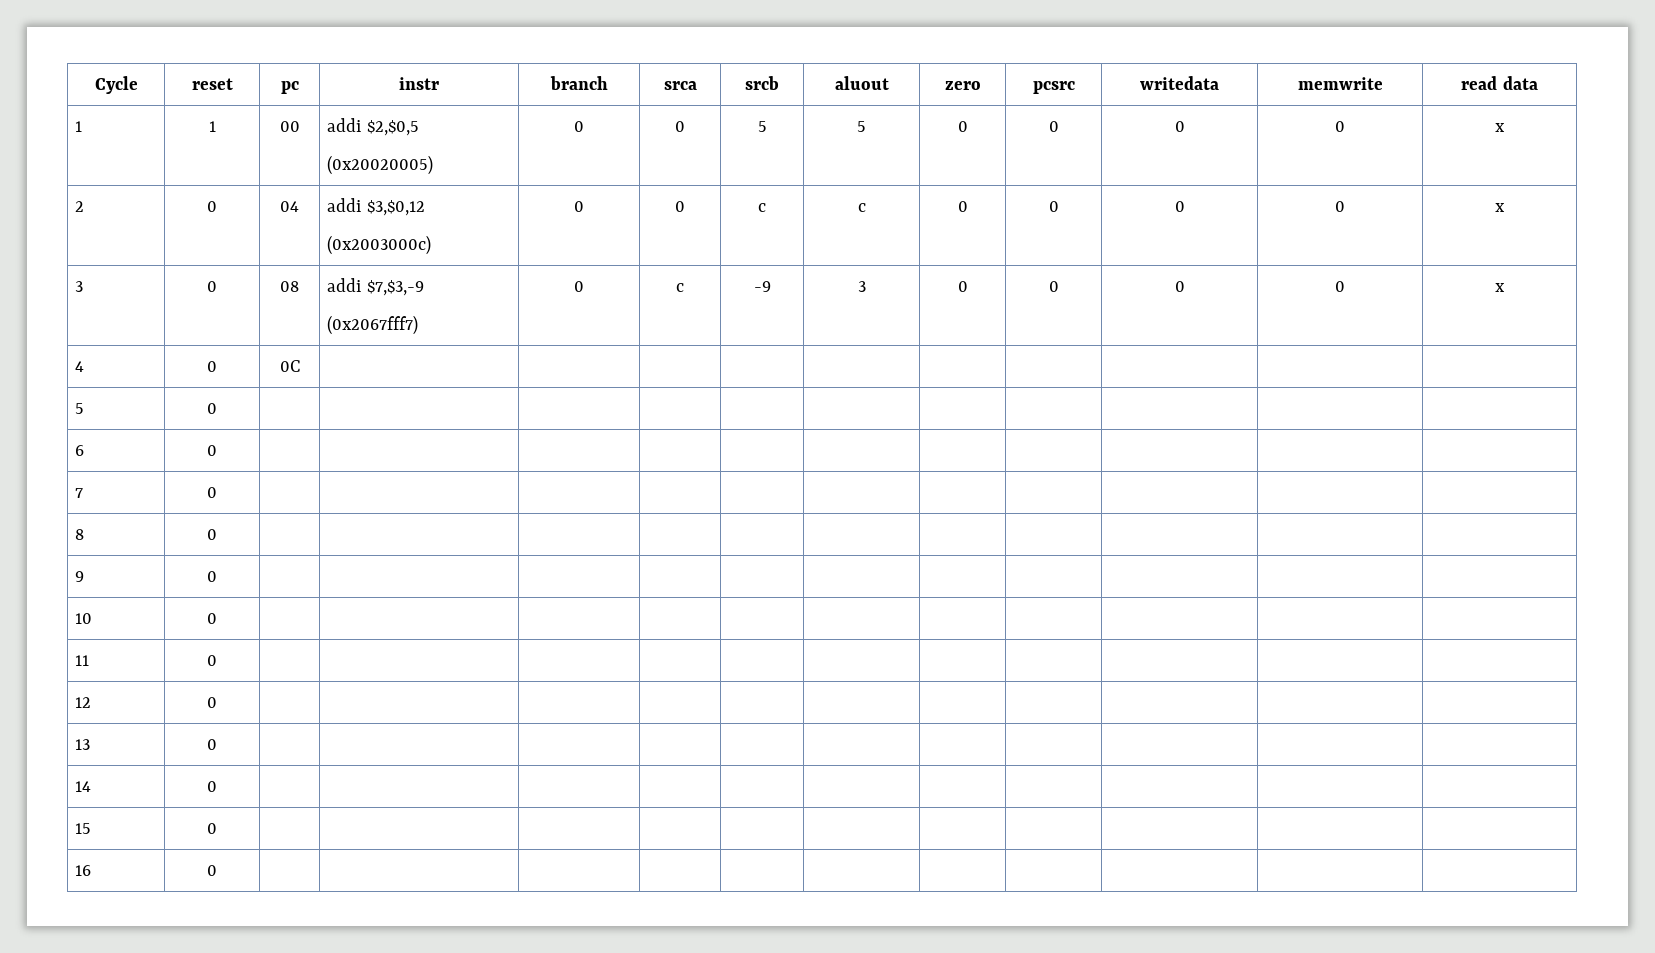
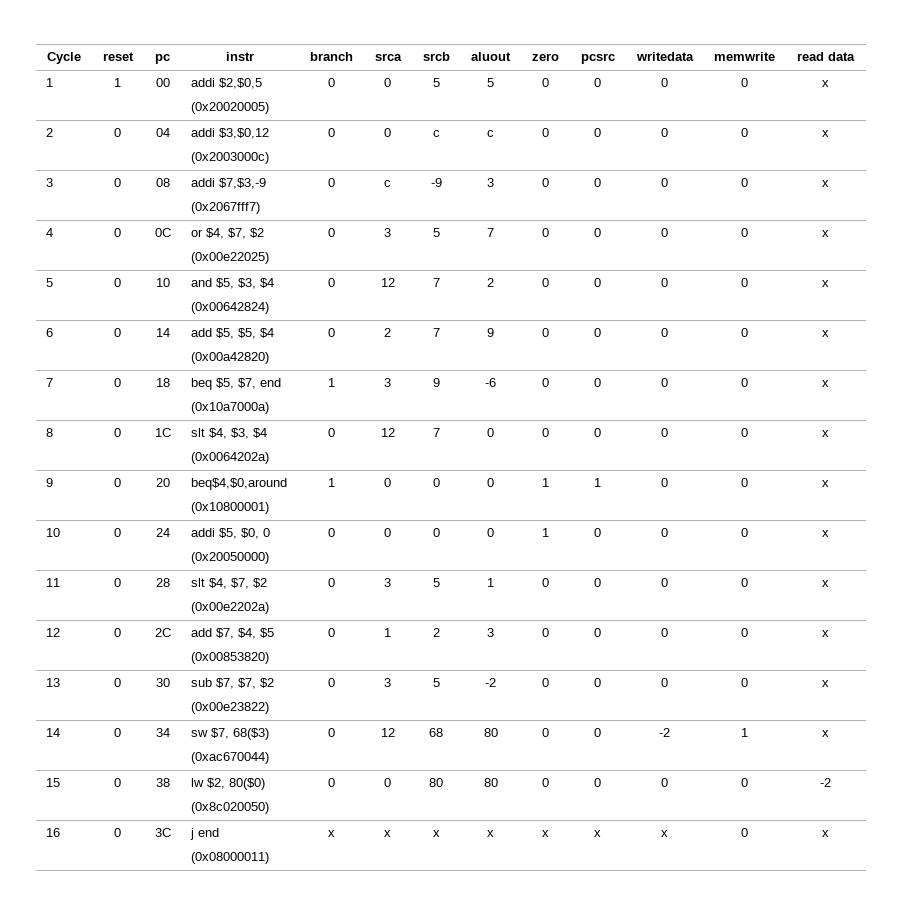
- 4 | 0 | 0C | | | | | | | | | |
- 5 | 0 | | | | | | | | | | |
- 6 | 0 | | | | | | | | | | |
- 7 | 0 | | | | | | | | | | |
- 8 | 0 | | | | | | | | | | |
- 9 | 0 | | | | | | | | | | |
- 10 | 0 | | | | | | | | | | |
- 11 | 0 | | | | | | | | | | |
- 12 | 0 | | | | | | | | | | |
- 13 | 0 | | | | | | | | | | |
- 14 | 0 | | | | | | | | | | |
- 15 | 0 | | | | | | | | | | |
- 16 | 0 | | | | | | | | | | |
+ 4 | 0 | 0C | or $4, $7, $2
+ (0x00e22025) | 0 | 3 | 5 | 7 | 0 | 0 | 0 | 0 | x
+ 5 | 0 | 10 | and $5, $3, $4
+ (0x00642824) | 0 | 12 | 7 | 2 | 0 | 0 | 0 | 0 | x
+ 6 | 0 | 14 | add $5, $5, $4
+ (0x00a42820) | 0 | 2 | 7 | 9 | 0 | 0 | 0 | 0 | x
+ 7 | 0 | 18 | beq $5, $7, end
+ (0x10a7000a) | 1 | 3 | 9 | -6 | 0 | 0 | 0 | 0 | x
+ 8 | 0 | 1C | slt $4, $3, $4
+ (0x0064202a) | 0 | 12 | 7 | 0 | 0 | 0 | 0 | 0 | x
+ 9 | 0 | 20 | beq$4,$0,around
+ (0x10800001) | 1 | 0 | 0 | 0 | 1 | 1 | 0 | 0 | x
+ 10 | 0 | 24 | addi $5, $0, 0
+ (0x20050000) | 0 | 0 | 0 | 0 | 1 | 0 | 0 | 0 | x
+ 11 | 0 | 28 | slt $4, $7, $2
+ (0x00e2202a) | 0 | 3 | 5 | 1 | 0 | 0 | 0 | 0 | x
+ 12 | 0 | 2C | add $7, $4, $5
+ (0x00853820) | 0 | 1 | 2 | 3 | 0 | 0 | 0 | 0 | x
+ 13 | 0 | 30 | sub $7, $7, $2
+ (0x00e23822) | 0 | 3 | 5 | -2 | 0 | 0 | 0 | 0 | x
+ 14 | 0 | 34 | sw $7, 68($3)
+ (0xac670044) | 0 | 12 | 68 | 80 | 0 | 0 | -2 | 1 | x
+ 15 | 0 | 38 | lw $2, 80($0)
+ (0x8c020050) | 0 | 0 | 80 | 80 | 0 | 0 | 0 | 0 | -2
+ 16 | 0 | 3C | j end
+ (0x08000011) | x | x | x | x | x | x | x | 0 | x

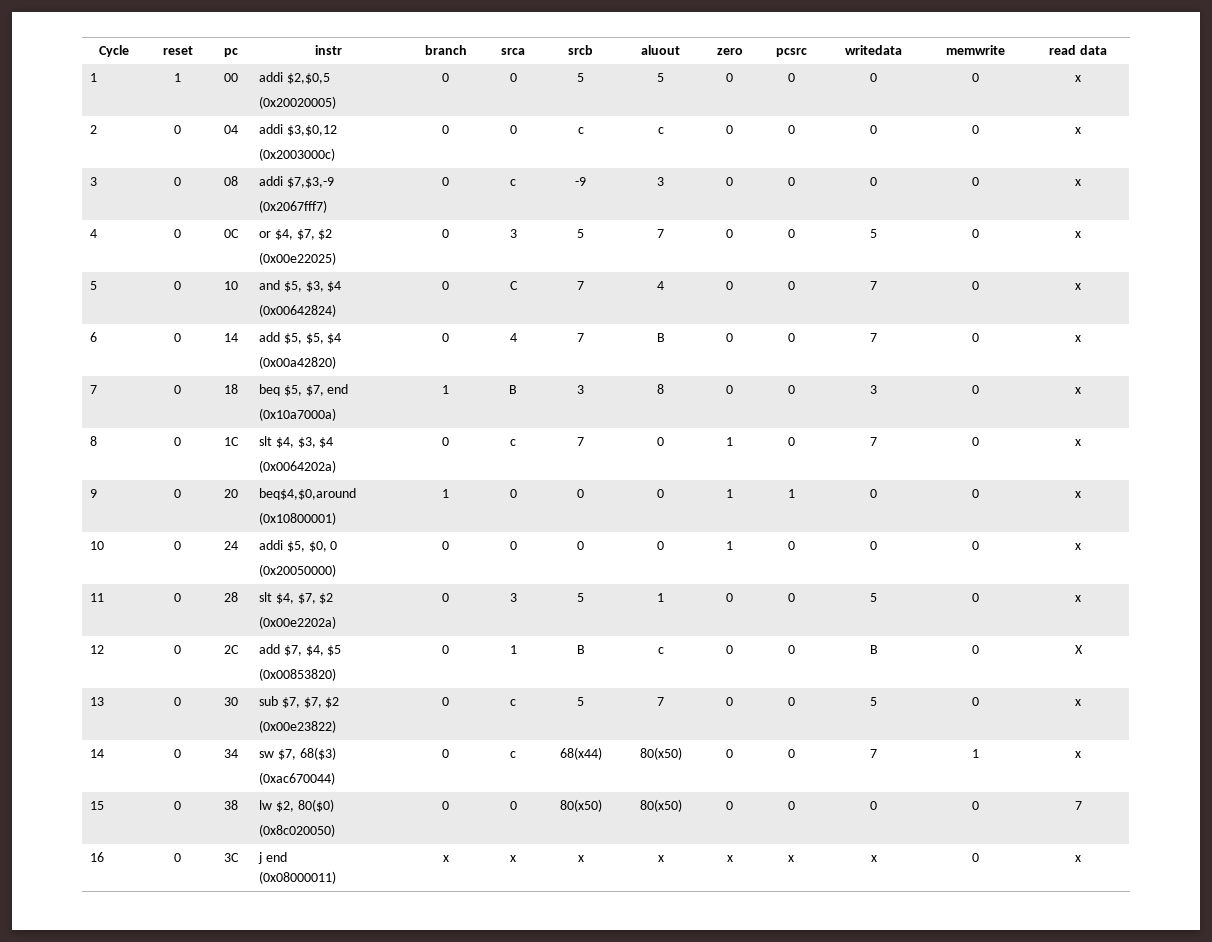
  4 | 0 | 0C | or $4, $7, $2
- (0x00e22025) | 0 | 3 | 5 | 7 | 0 | 0 | 0 | 0 | x
+ (0x00e22025) | 0 | 3 | 5 | 7 | 0 | 0 | 5 | 0 | x
  5 | 0 | 10 | and $5, $3, $4
- (0x00642824) | 0 | 12 | 7 | 2 | 0 | 0 | 0 | 0 | x
+ (0x00642824) | 0 | C | 7 | 4 | 0 | 0 | 7 | 0 | x
  6 | 0 | 14 | add $5, $5, $4
- (0x00a42820) | 0 | 2 | 7 | 9 | 0 | 0 | 0 | 0 | x
+ (0x00a42820) | 0 | 4 | 7 | B | 0 | 0 | 7 | 0 | x
  7 | 0 | 18 | beq $5, $7, end
- (0x10a7000a) | 1 | 3 | 9 | -6 | 0 | 0 | 0 | 0 | x
+ (0x10a7000a) | 1 | B | 3 | 8 | 0 | 0 | 3 | 0 | x
  8 | 0 | 1C | slt $4, $3, $4
- (0x0064202a) | 0 | 12 | 7 | 0 | 0 | 0 | 0 | 0 | x
+ (0x0064202a) | 0 | c | 7 | 0 | 1 | 0 | 7 | 0 | x
  11 | 0 | 28 | slt $4, $7, $2
- (0x00e2202a) | 0 | 3 | 5 | 1 | 0 | 0 | 0 | 0 | x
+ (0x00e2202a) | 0 | 3 | 5 | 1 | 0 | 0 | 5 | 0 | x
  12 | 0 | 2C | add $7, $4, $5
- (0x00853820) | 0 | 1 | 2 | 3 | 0 | 0 | 0 | 0 | x
+ (0x00853820) | 0 | 1 | B | c | 0 | 0 | B | 0 | X
  13 | 0 | 30 | sub $7, $7, $2
- (0x00e23822) | 0 | 3 | 5 | -2 | 0 | 0 | 0 | 0 | x
+ (0x00e23822) | 0 | c | 5 | 7 | 0 | 0 | 5 | 0 | x
  14 | 0 | 34 | sw $7, 68($3)
- (0xac670044) | 0 | 12 | 68 | 80 | 0 | 0 | -2 | 1 | x
+ (0xac670044) | 0 | c | 68(x44) | 80(x50) | 0 | 0 | 7 | 1 | x
  15 | 0 | 38 | lw $2, 80($0)
- (0x8c020050) | 0 | 0 | 80 | 80 | 0 | 0 | 0 | 0 | -2
+ (0x8c020050) | 0 | 0 | 80(x50) | 80(x50) | 0 | 0 | 0 | 0 | 7

